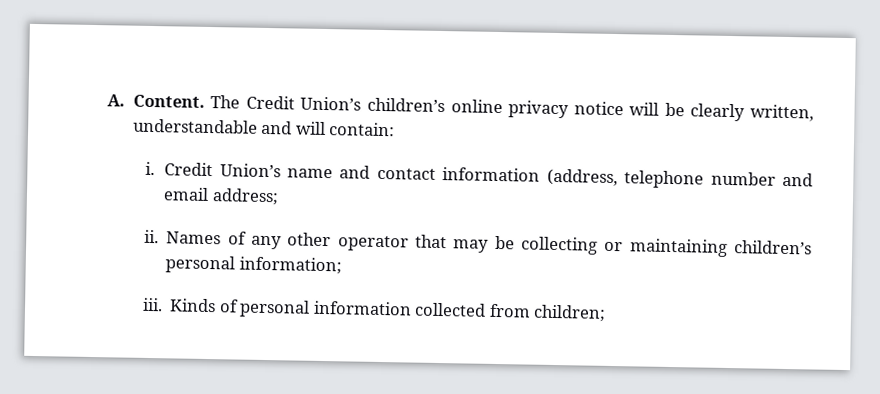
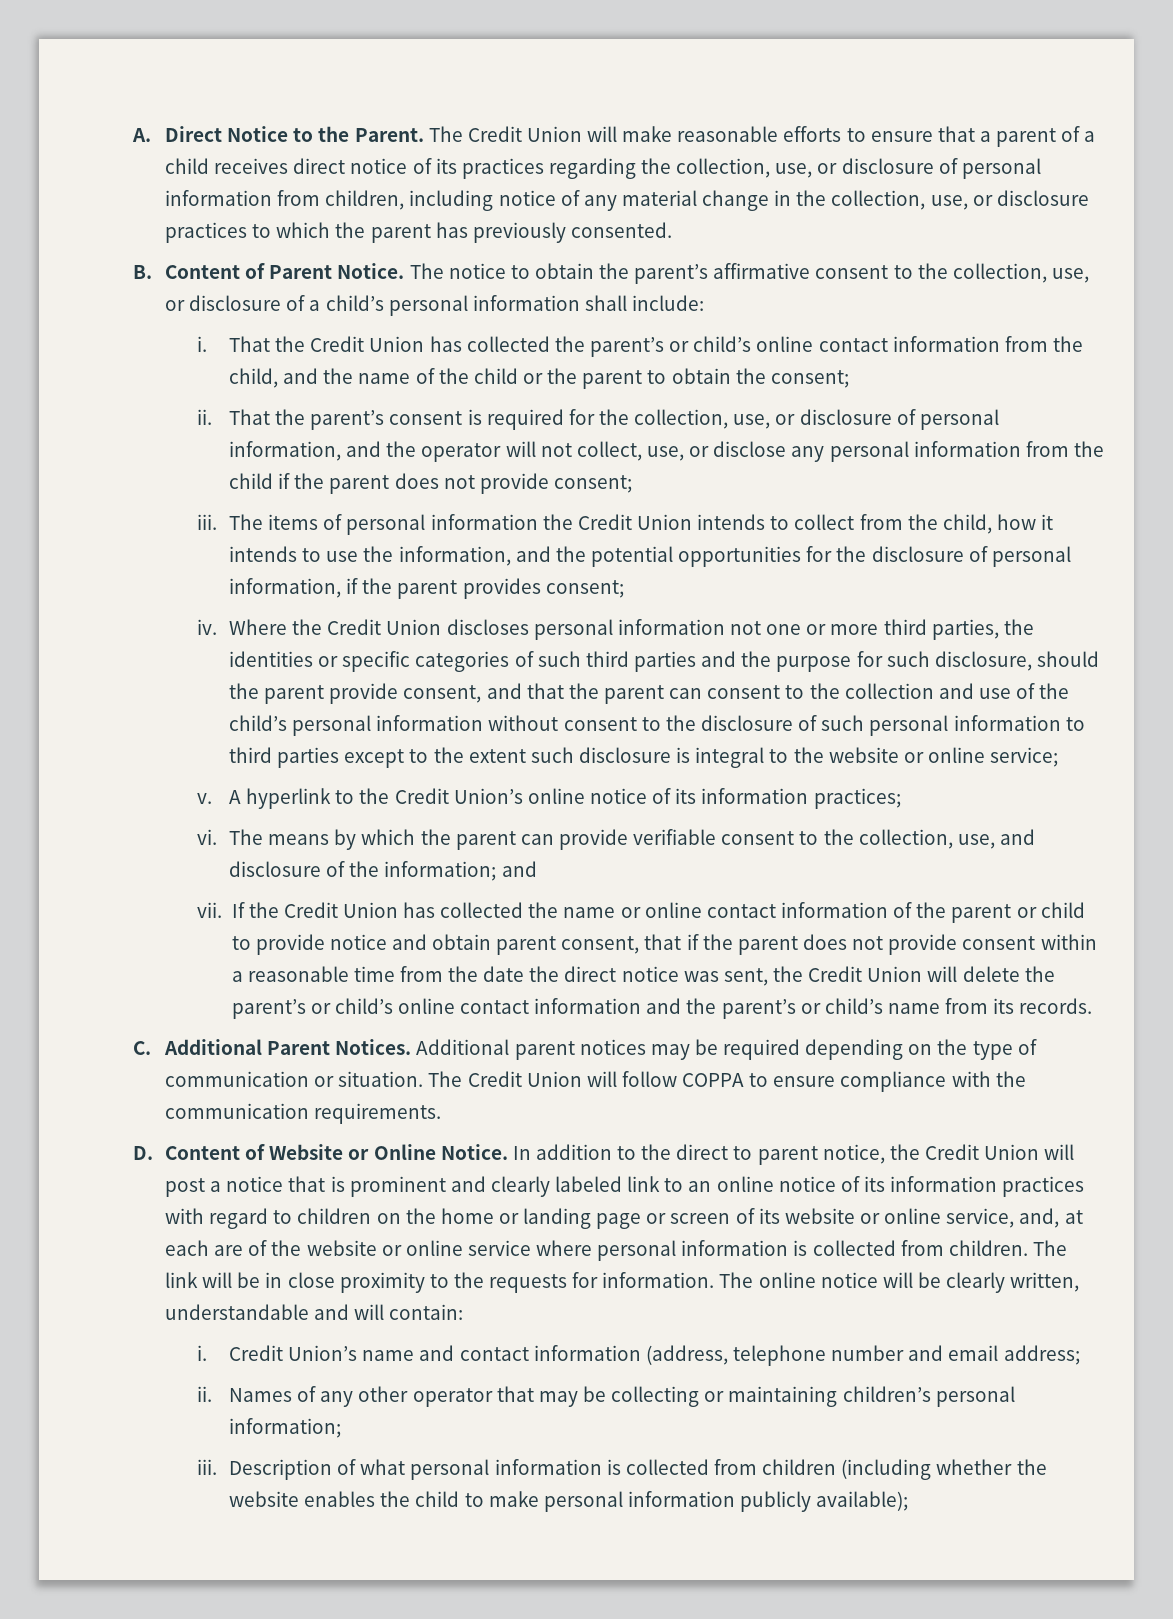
- A. Content. The Credit Union’s children’s online privacy notice will be clearly written, understandable and will contain:
+ A. Direct Notice to the Parent. The Credit Union will make reasonable efforts to ensure that a parent of a child receives direct notice of its practices regarding the collection, use, or disclosure of personal information from children, including notice of any material change in the collection, use, or disclosure practices to which the parent has previously consented.
+ B. Content of Parent Notice. The notice to obtain the parent’s affirmative consent to the collection, use, or disclosure of a child’s personal information shall include:
+ i. That the Credit Union has collected the parent’s or child’s online contact information from the child, and the name of the child or the parent to obtain the consent;
+ ii. That the parent’s consent is required for the collection, use, or disclosure of personal information, and the operator will not collect, use, or disclose any personal information from the child if the parent does not provide consent;
+ iii. The items of personal information the Credit Union intends to collect from the child, how it intends to use the information, and the potential opportunities for the disclosure of personal information, if the parent provides consent;
+ iv. Where the Credit Union discloses personal information not one or more third parties, the identities or specific categories of such third parties and the purpose for such disclosure, should the parent provide consent, and that the parent can consent to the collection and use of the child’s personal information without consent to the disclosure of such personal information to third parties except to the extent such disclosure is integral to the website or online service;
+ v. A hyperlink to the Credit Union’s online notice of its information practices;
+ vi. The means by which the parent can provide verifiable consent to the collection, use, and disclosure of the information; and
+ vii. If the Credit Union has collected the name or online contact information of the parent or child to provide notice and obtain parent consent, that if the parent does not provide consent within a reasonable time from the date the direct notice was sent, the Credit Union will delete the parent’s or child’s online contact information and the parent’s or child’s name from its records.
+ C. Additional Parent Notices. Additional parent notices may be required depending on the type of communication or situation. The Credit Union will follow COPPA to ensure compliance with the communication requirements.
+ D. Content of Website or Online Notice. In addition to the direct to parent notice, the Credit Union will post a notice that is prominent and clearly labeled link to an online notice of its information practices with regard to children on the home or landing page or screen of its website or online service, and, at each are of the website or online service where personal information is collected from children. The link will be in close proximity to the requests for information. The online notice will be clearly written, understandable and will contain:
- Kinds of personal information collected from children;
+ Description of what personal information is collected from children (including whether the website enables the child to make personal information publicly available);

